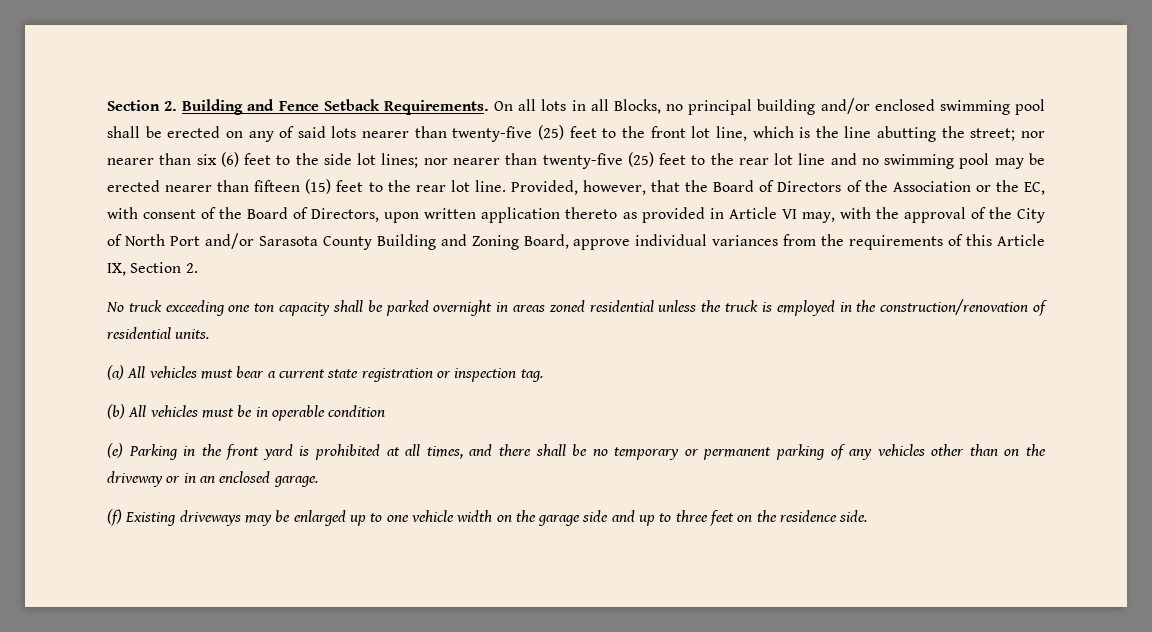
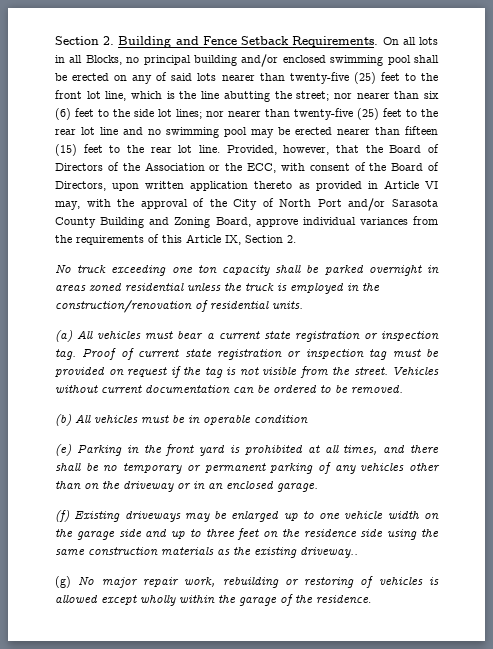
- Provided, however, that the Board of Directors of the Association or the EC, with consent of the Board of Directors, upon written application thereto as provided in Article VI may, with the approval of the City of North Port and/or Sarasota County Building and Zoning Board, approve individual variances from the requirements of this Article IX, Section 2.
+ Provided, however, that the Board of Directors of the Association or the ECC, with consent of the Board of Directors, upon written application thereto as provided in Article VI may, with the approval of the City of North Port and/or Sarasota County Building and Zoning Board, approve individual variances from the requirements of this Article IX, Section 2.
+ Proof of current state registration or inspection tag must be provided on request if the tag is not visible from the street. Vehicles without current documentation can be ordered to be removed.
- (f) Existing driveways may be enlarged up to one vehicle width on the garage side and up to three feet on the residence side.
+ (f) Existing driveways may be enlarged up to one vehicle width on the garage side and up to three feet on the residence side using the same construction materials as the existing driveway..
+ (g) No major repair work, rebuilding or restoring of vehicles is allowed except wholly within the garage of the residence.

